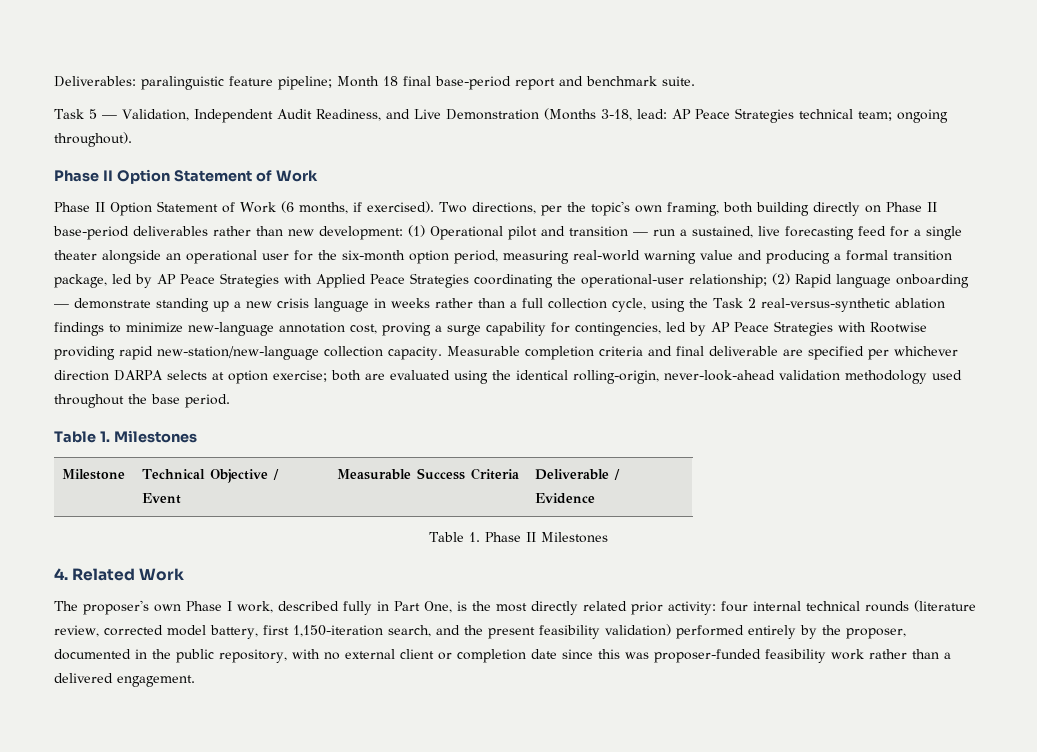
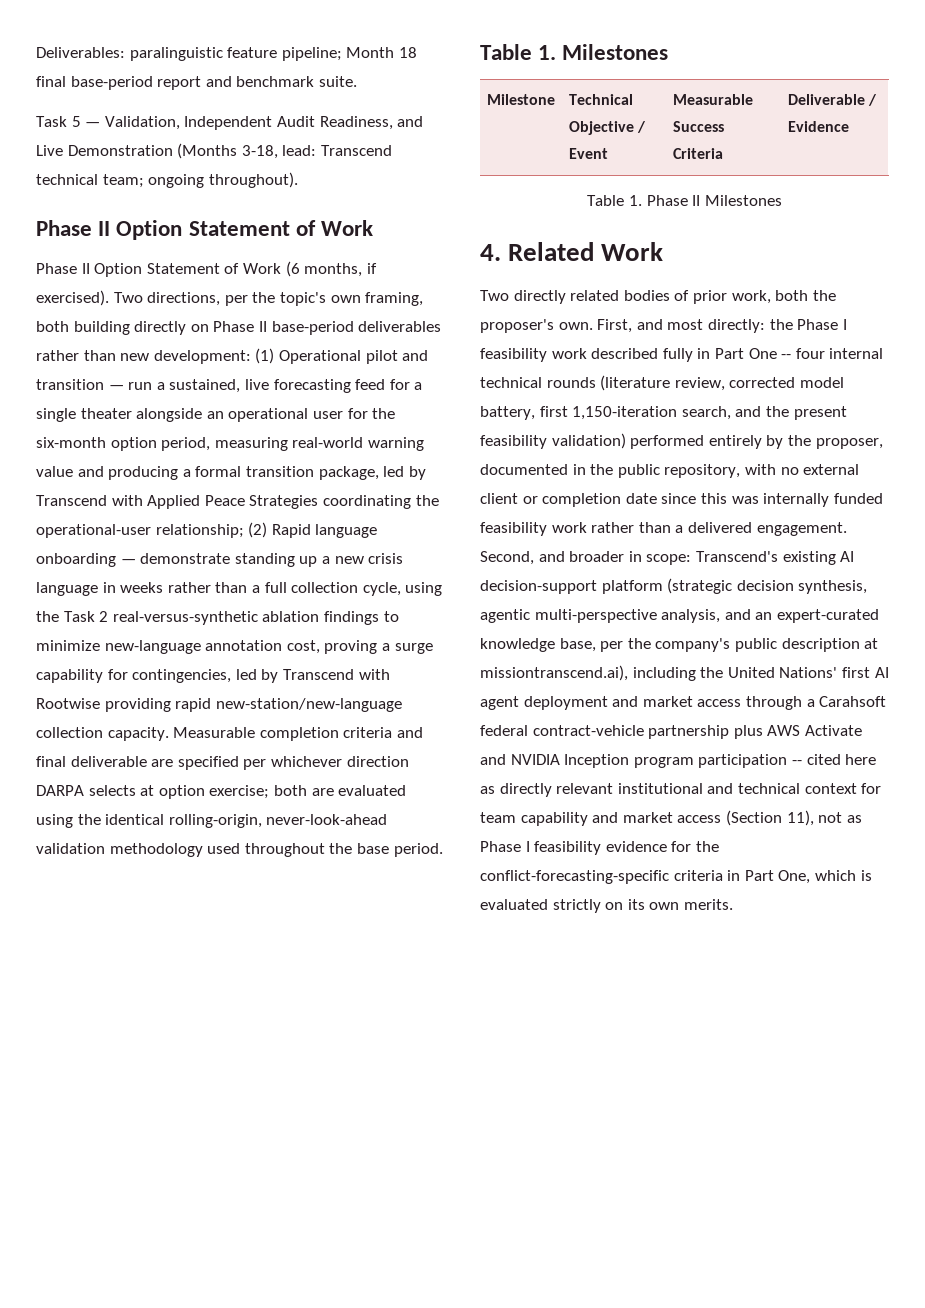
- Task 5 — Validation, Independent Audit Readiness, and Live Demonstration (Months 3-18, lead: AP Peace Strategies technical team; ongoing throughout).
+ Task 5 — Validation, Independent Audit Readiness, and Live Demonstration (Months 3-18, lead: Transcend technical team; ongoing throughout).
- (1) Operational pilot and transition — run a sustained, live forecasting feed for a single theater alongside an operational user for the six-month option period, measuring real-world warning value and producing a formal transition package, led by AP Peace Strategies with Applied Peace Strategies coordinating the operational-user relationship;
+ (1) Operational pilot and transition — run a sustained, live forecasting feed for a single theater alongside an operational user for the six-month option period, measuring real-world warning value and producing a formal transition package, led by Transcend with Applied Peace Strategies coordinating the operational-user relationship;
- (2) Rapid language onboarding — demonstrate standing up a new crisis language in weeks rather than a full collection cycle, using the Task 2 real-versus-synthetic ablation findings to minimize new-language annotation cost, proving a surge capability for contingencies, led by AP Peace Strategies with Rootwise providing rapid new-station/new-language collection capacity.
+ (2) Rapid language onboarding — demonstrate standing up a new crisis language in weeks rather than a full collection cycle, using the Task 2 real-versus-synthetic ablation findings to minimize new-language annotation cost, proving a surge capability for contingencies, led by Transcend with Rootwise providing rapid new-station/new-language collection capacity.
- The proposer's own Phase I work, described fully in Part One, is the most directly related prior activity: four internal technical rounds (literature review, corrected model battery, first 1,150-iteration search, and the present feasibility validation) performed entirely by the proposer, documented in the public repository, with no external client or completion date since this was proposer-funded feasibility work rather than a delivered engagement.
+ Two directly related bodies of prior work, both the proposer's own. First, and most directly: the Phase I feasibility work described fully in Part One -- four internal technical rounds (literature review, corrected model battery, first 1,150-iteration search, and the present feasibility validation) performed entirely by the proposer, documented in the public repository, with no external client or completion date since this was internally funded feasibility work rather than a delivered engagement.
+ Second, and broader in scope: Transcend's existing AI decision-support platform (strategic decision synthesis, agentic multi-perspective analysis, and an expert-curated knowledge base, per the company's public description at missiontranscend.ai), including the United Nations' first AI agent deployment and market access through a Carahsoft federal contract-vehicle partnership plus AWS Activate and NVIDIA Inception program participation -- cited here as directly relevant institutional and technical context for team capability and market access (Section 11), not as Phase I feasibility evidence for the conflict-forecasting-specific criteria in Part One, which is evaluated strictly on its own merits.

